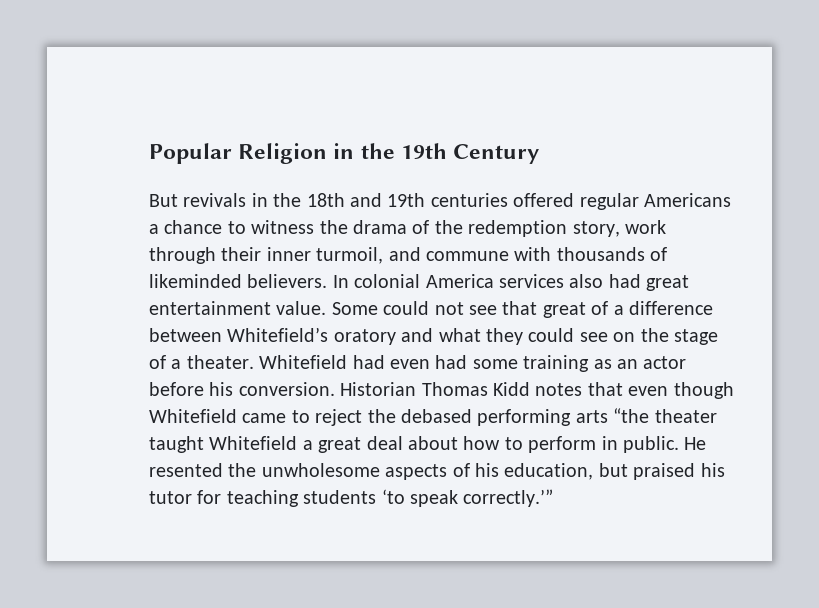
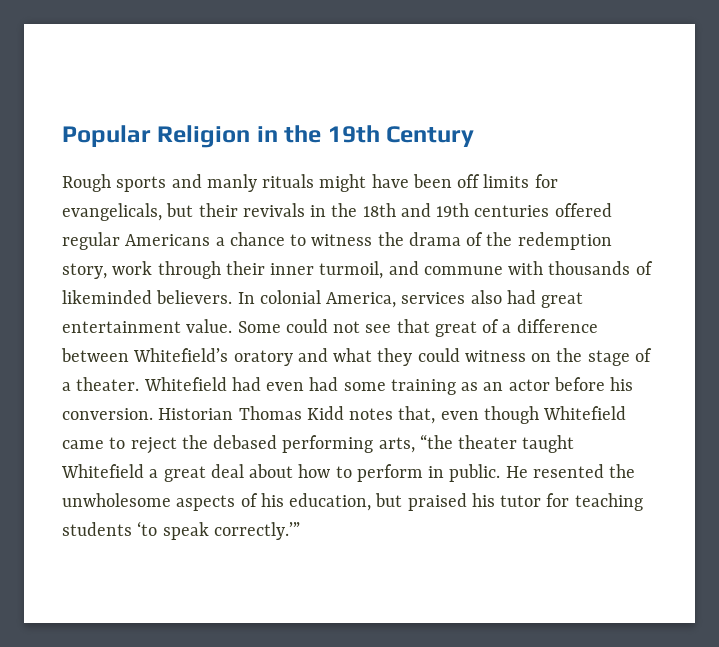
- But revivals in the 18th and 19th centuries offered regular Americans a chance to witness the drama of the redemption story, work through their inner turmoil, and commune with thousands of likeminded believers.
+ Rough sports and manly rituals might have been off limits for evangelicals, but their revivals in the 18th and 19th centuries offered regular Americans a chance to witness the drama of the redemption story, work through their inner turmoil, and commune with thousands of likeminded believers.
- In colonial America services also had great entertainment value.
+ In colonial America, services also had great entertainment value.
- Some could not see that great of a difference between Whitefield’s oratory and what they could see on the stage of a theater.
+ Some could not see that great of a difference between Whitefield’s oratory and what they could witness on the stage of a theater.
- Historian Thomas Kidd notes that even though Whitefield came to reject the debased performing arts “the theater taught Whitefield a great deal about how to perform in public.
+ Historian Thomas Kidd notes that, even though Whitefield came to reject the debased performing arts, “the theater taught Whitefield a great deal about how to perform in public.

